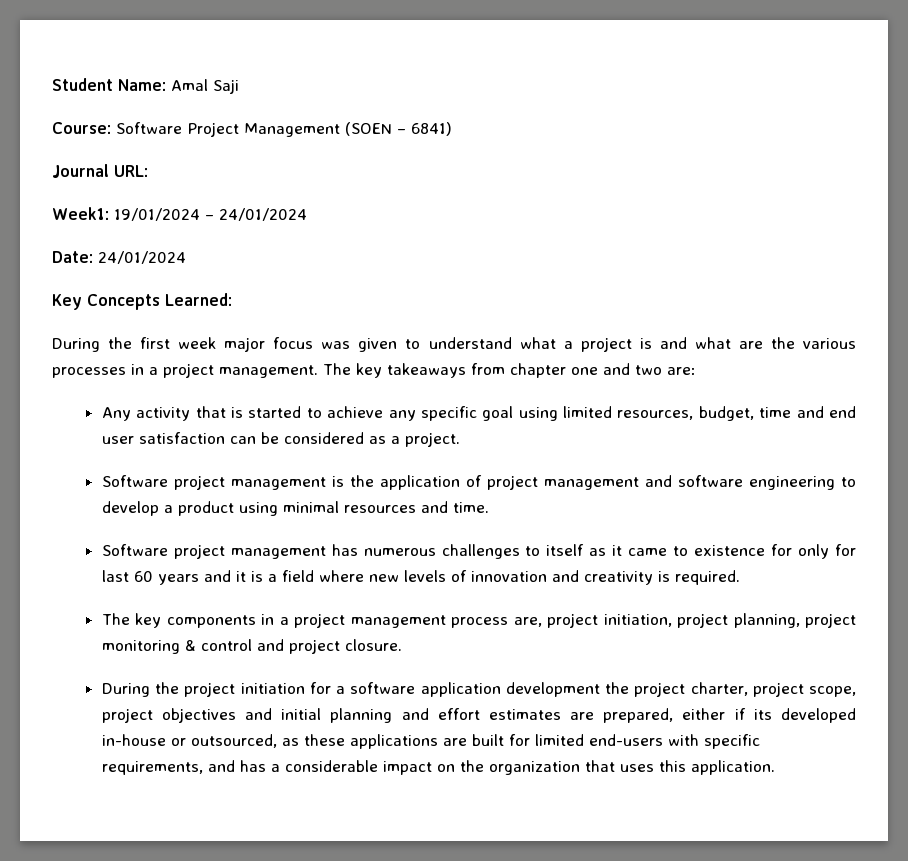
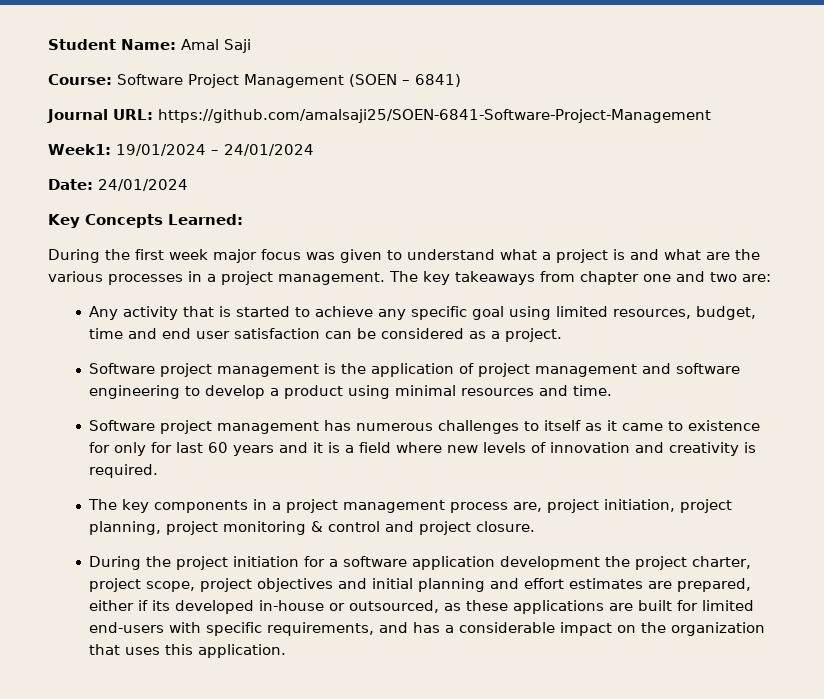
- Journal URL:
+ Journal URL: https://github.com/amalsaji25/SOEN-6841-Software-Project-Management

